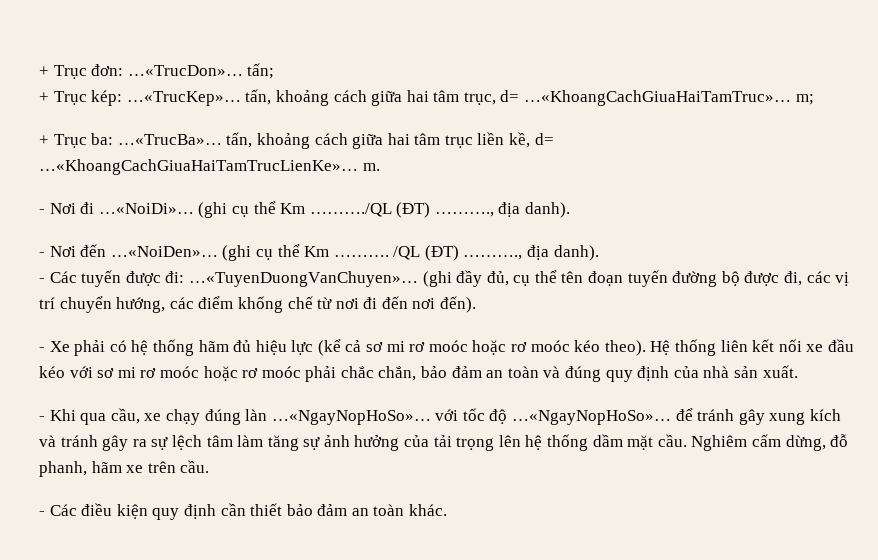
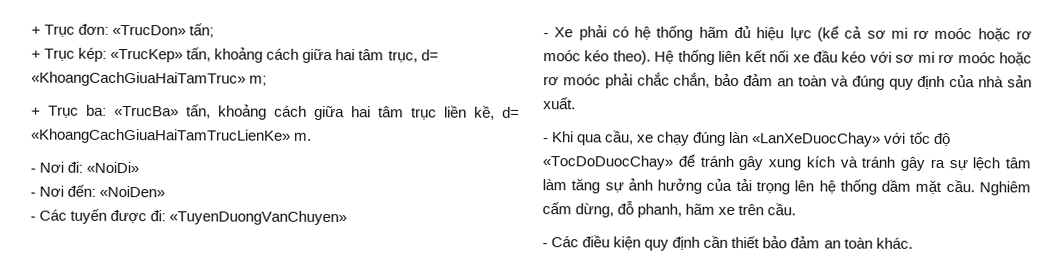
- + Trục đơn: …«TrucDon»… tấn;
+ + Trục đơn: «TrucDon» tấn;
- + Trục kép: …«TrucKep»… tấn, khoảng cách giữa hai tâm trục, d= …«KhoangCachGiuaHaiTamTruc»… m;
+ + Trục kép: «TrucKep» tấn, khoảng cách giữa hai tâm trục, d= «KhoangCachGiuaHaiTamTruc» m;
- + Trục ba: …«TrucBa»… tấn, khoảng cách giữa hai tâm trục liền kề, d= …«KhoangCachGiuaHaiTamTrucLienKe»… m.
+ + Trục ba: «TrucBa» tấn, khoảng cách giữa hai tâm trục liền kề, d= «KhoangCachGiuaHaiTamTrucLienKe» m.
- - Nơi đi …«NoiDi»… (ghi cụ thể Km ………./QL (ĐT) ………., địa danh).
- - Nơi đến …«NoiDen»… (ghi cụ thể Km ………. /QL (ĐT) ………., địa danh).
+ - Nơi đi: «NoiDi»
+ - Nơi đến: «NoiDen»
- - Các tuyến được đi: …«TuyenDuongVanChuyen»… (ghi đầy đủ, cụ thể tên đoạn tuyến đường bộ được đi, các vị trí chuyển hướng, các điểm khống chế từ nơi đi đến nơi đến).
+ - Các tuyến được đi: «TuyenDuongVanChuyen»
- - Khi qua cầu, xe chạy đúng làn …«NgayNopHoSo»… với tốc độ …«NgayNopHoSo»… để tránh gây xung kích và tránh gây ra sự lệch tâm làm tăng sự ảnh hưởng của tải trọng lên hệ thống dầm mặt cầu.
+ - Khi qua cầu, xe chạy đúng làn «LanXeDuocChay» với tốc độ «TocDoDuocChay» để tránh gây xung kích và tránh gây ra sự lệch tâm làm tăng sự ảnh hưởng của tải trọng lên hệ thống dầm mặt cầu.

